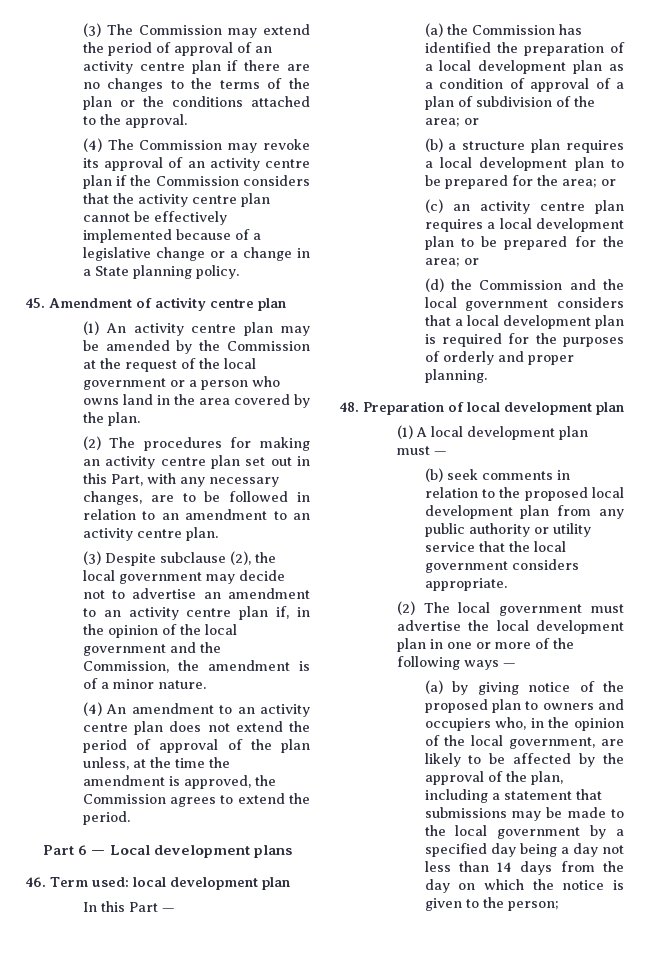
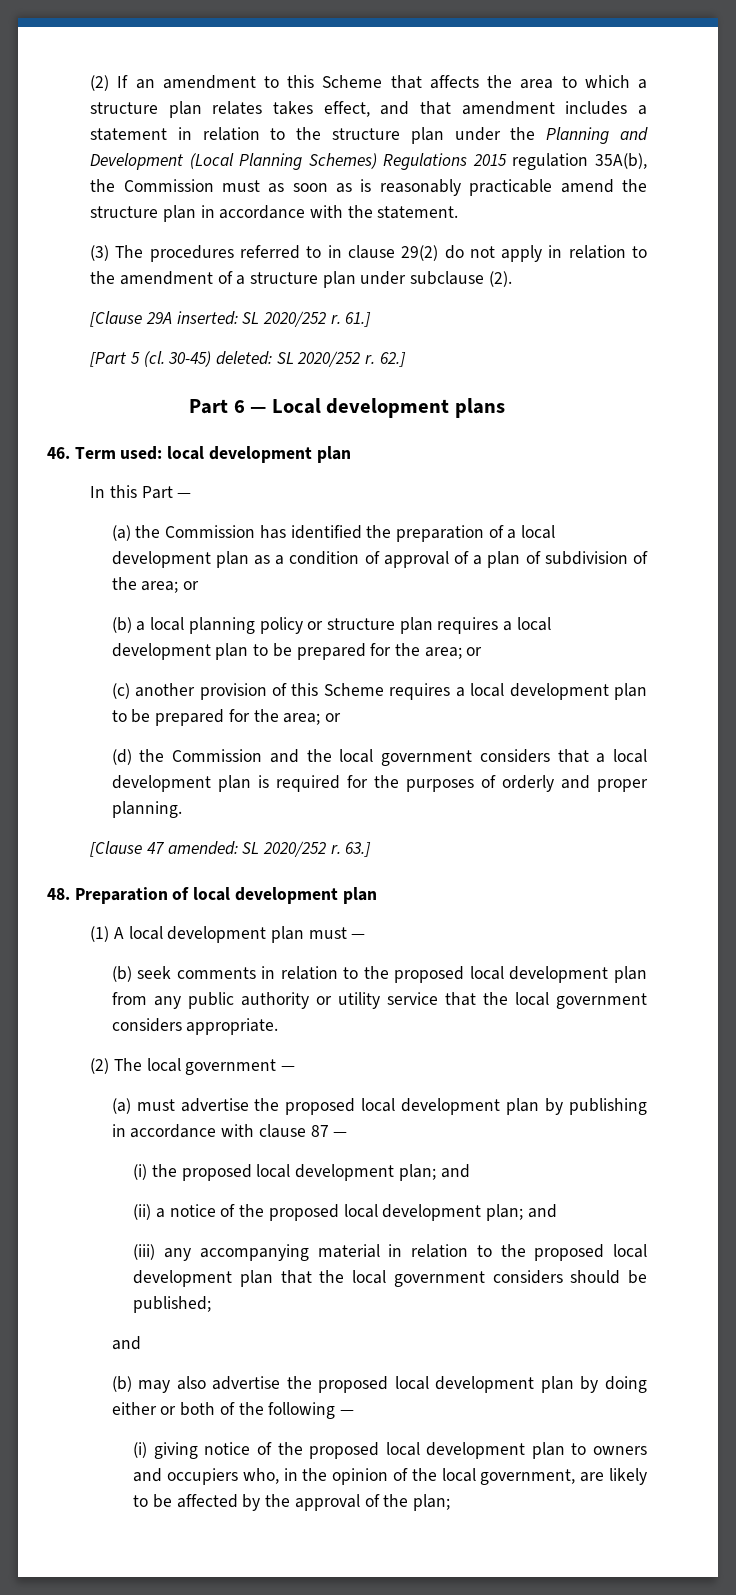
- (3) The Commission may extend the period of approval of an activity centre plan if there are no changes to the terms of the plan or the conditions attached to the approval.
- (4) The Commission may revoke its approval of an activity centre plan if the Commission considers that the activity centre plan cannot be effectively implemented because of a legislative change or a change in a State planning policy.
- 45. Amendment of activity centre plan
- (1) An activity centre plan may be amended by the Commission at the request of the local government or a person who owns land in the area covered by the plan.
- (2) The procedures for making an activity centre plan set out in this Part, with any necessary changes, are to be followed in relation to an amendment to an activity centre plan.
- (3) Despite subclause (2), the local government may decide not to advertise an amendment to an activity centre plan if, in the opinion of the local government and the Commission, the amendment is of a minor nature.
- (4) An amendment to an activity centre plan does not extend the period of approval of the plan unless, at the time the amendment is approved, the Commission agrees to extend the period.
+ (2) If an amendment to this Scheme that affects the area to which a structure plan relates takes effect, and that amendment includes a statement in relation to the structure plan under the Planning and Development (Local Planning Schemes) Regulations 2015 regulation 35A(b), the Commission must as soon as is reasonably practicable amend the structure plan in accordance with the statement.
+ (3) The procedures referred to in clause 29(2) do not apply in relation to the amendment of a structure plan under subclause (2).
+ [Clause 29A inserted: SL 2020/252 r. 61.]
+ [Part 5 (cl. 30-45) deleted: SL 2020/252 r. 62.]
- (b) a structure plan requires a local development plan to be prepared for the area; or
+ (b) a local planning policy or structure plan requires a local development plan to be prepared for the area; or
- (c) an activity centre plan requires a local development plan to be prepared for the area; or
+ (c) another provision of this Scheme requires a local development plan to be prepared for the area; or
+ [Clause 47 amended: SL 2020/252 r. 63.]
- (2) The local government must advertise the local development plan in one or more of the following ways —
- (a) by giving notice of the proposed plan to owners and occupiers who, in the opinion of the local government, are likely to be affected by the approval of the plan, including a statement that submissions may be made to the local government by a specified day being a day not less than 14 days from the day on which the notice is given to the person;
+ (2) The local government —
+ (a) must advertise the proposed local development plan by publishing in accordance with clause 87 —
+ (i) the proposed local development plan; and
+ (ii) a notice of the proposed local development plan; and
+ (iii) any accompanying material in relation to the proposed local development plan that the local government considers should be published;
+ and
+ (b) may also advertise the proposed local development plan by doing either or both of the following —
+ (i) giving notice of the proposed local development plan to owners and occupiers who, in the opinion of the local government, are likely to be affected by the approval of the plan;

